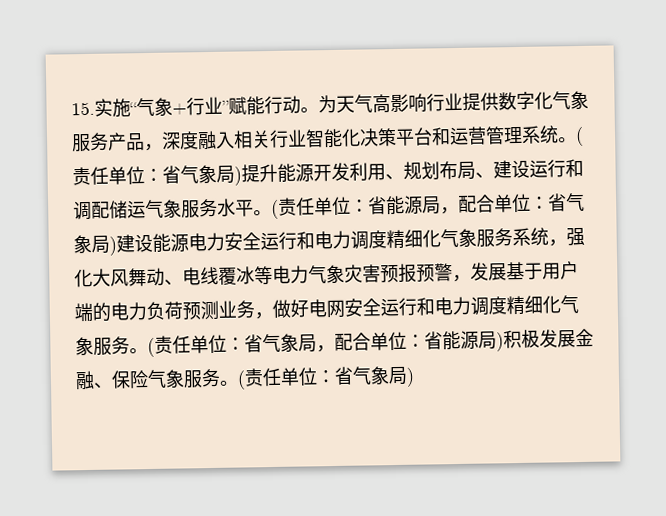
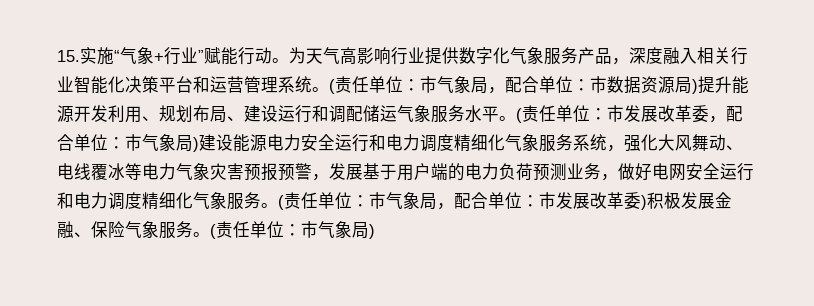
- (责任单位：省气象局)提升能源开发利用、规划布局、建设运行和调配储运气象服务水平。
+ (责任单位：市气象局，配合单位：市数据资源局)提升能源开发利用、规划布局、建设运行和调配储运气象服务水平。
- (责任单位：省能源局，配合单位：省气象局)建设能源电力安全运行和电力调度精细化气象服务系统，强化大风舞动、电线覆冰等电力气象灾害预报预警，发展基于用户端的电力负荷预测业务，做好电网安全运行和电力调度精细化气象服务。
+ (责任单位：市发展改革委，配合单位：市气象局)建设能源电力安全运行和电力调度精细化气象服务系统，强化大风舞动、电线覆冰等电力气象灾害预报预警，发展基于用户端的电力负荷预测业务，做好电网安全运行和电力调度精细化气象服务。
- (责任单位：省气象局，配合单位：省能源局)积极发展金融、保险气象服务。(责任单位：省气象局)
+ (责任单位：市气象局，配合单位：市发展改革委)积极发展金融、保险气象服务。(责任单位：市气象局)

